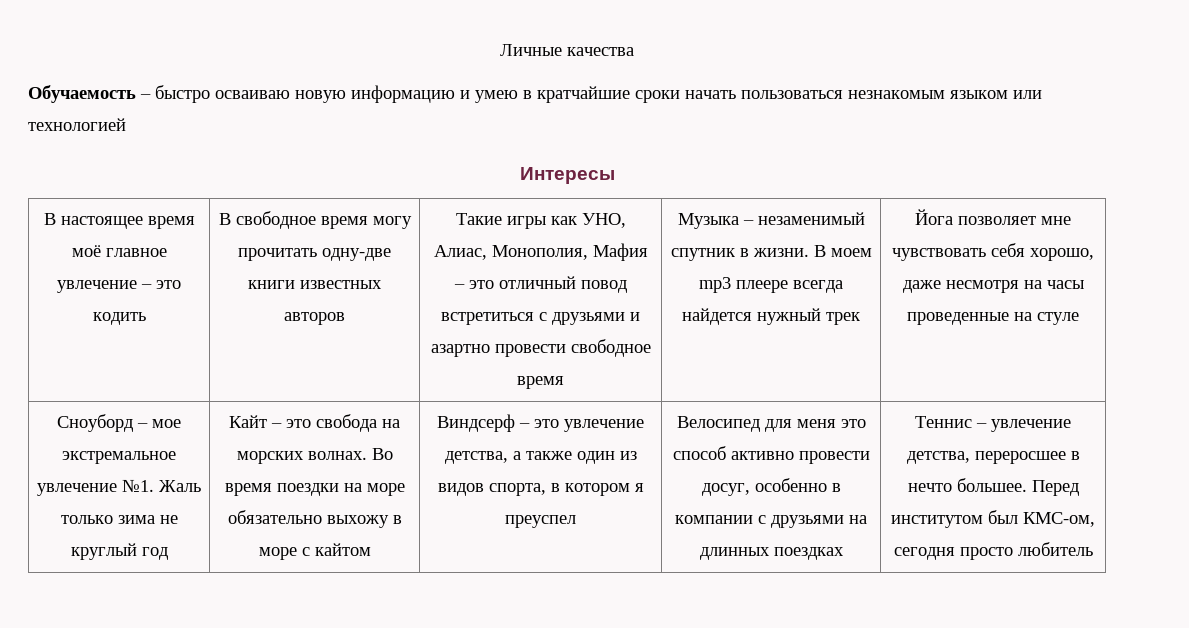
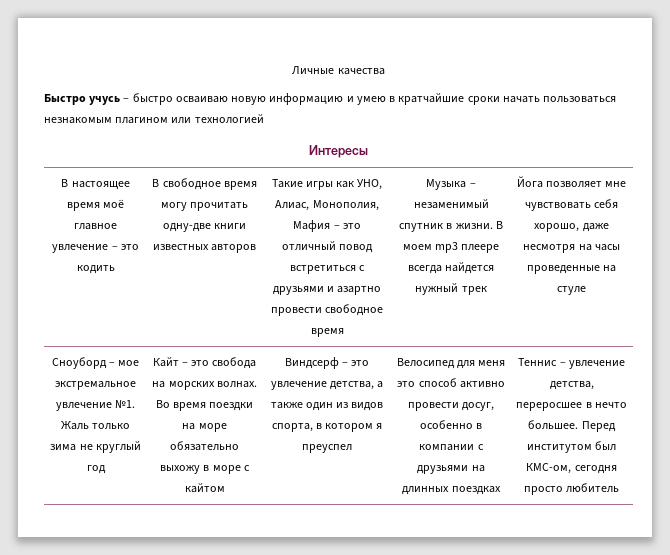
- Обучаемость – быстро осваиваю новую информацию и умею в кратчайшие сроки начать пользоваться незнакомым языком или технологией
+ Быстро учусь – быстро осваиваю новую информацию и умею в кратчайшие сроки начать пользоваться незнакомым плагином или технологией

